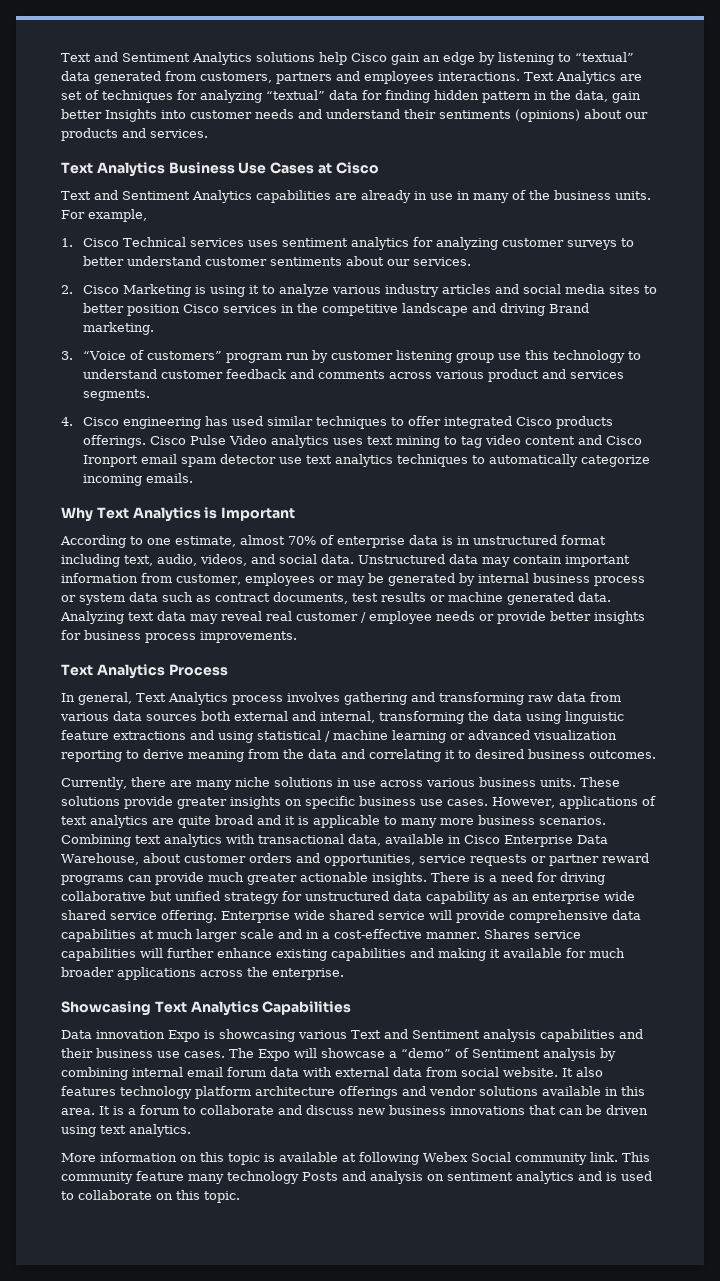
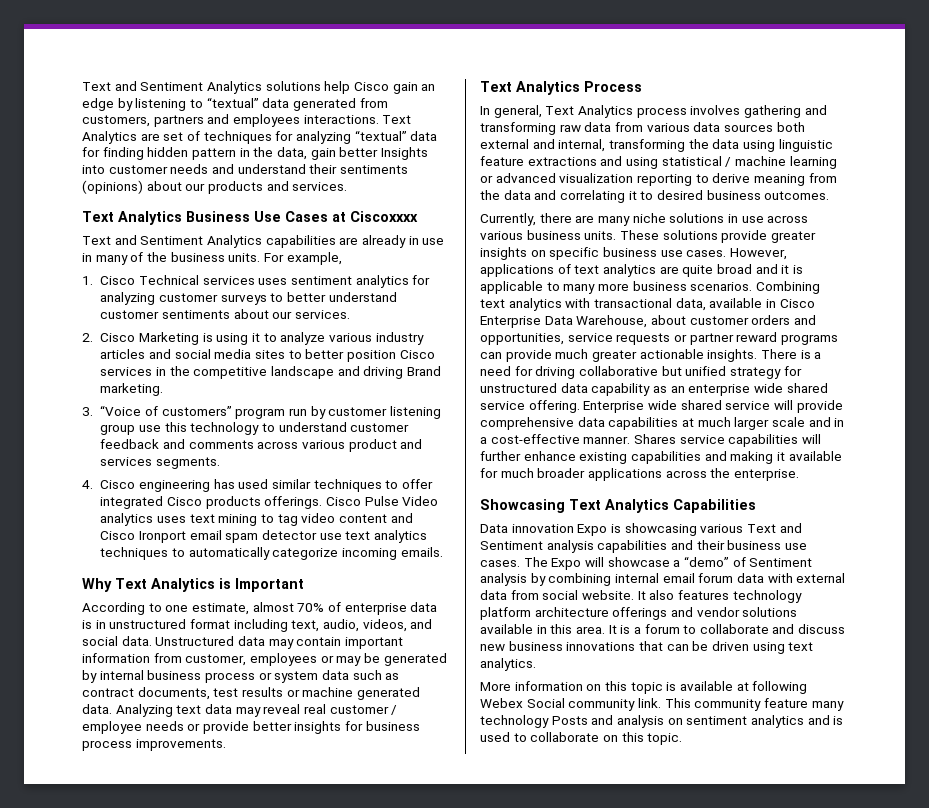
- Text Analytics Business Use Cases at Cisco
+ Text Analytics Business Use Cases at Ciscoxxxx

